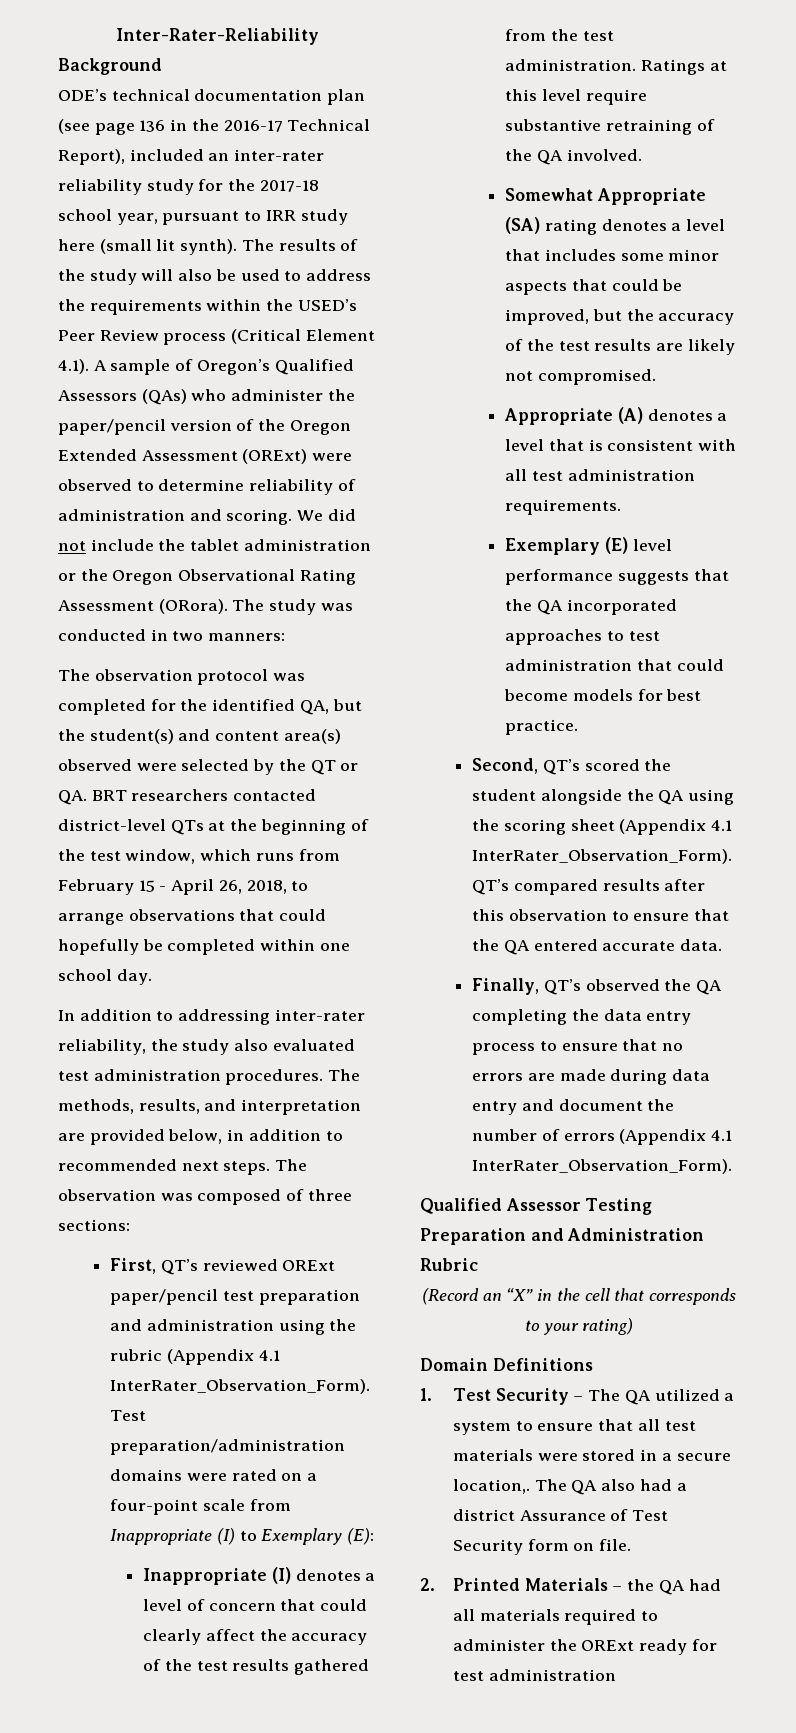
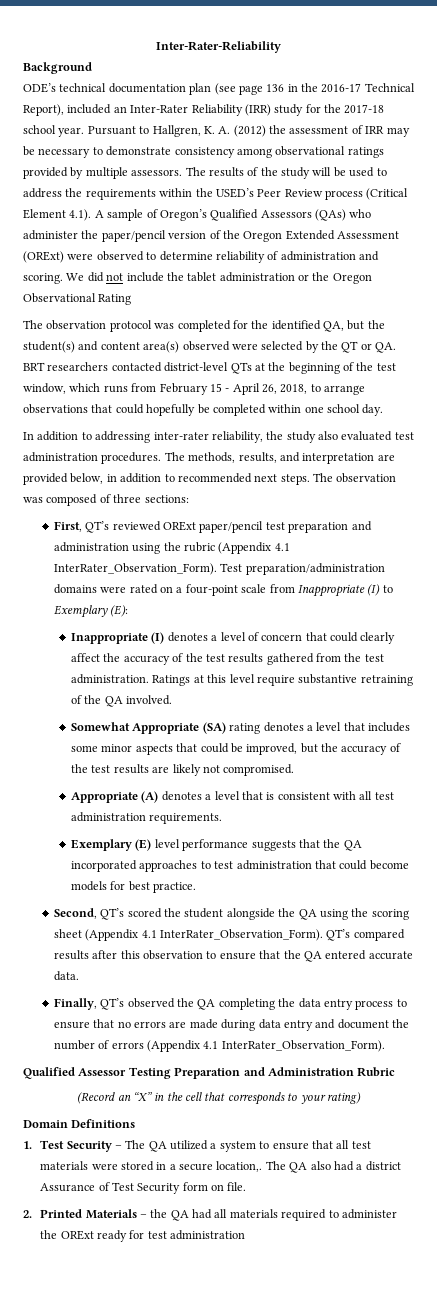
- ODE’s technical documentation plan (see page 136 in the 2016-17 Technical Report), included an inter-rater reliability study for the 2017-18 school year, pursuant to IRR study here (small lit synth).
+ ODE’s technical documentation plan (see page 136 in the 2016-17 Technical Report), included an Inter-Rater Reliability (IRR) study for the 2017-18 school year. Pursuant to Hallgren, K. A. (2012) the assessment of IRR may be necessary to demonstrate consistency among observational ratings provided by multiple assessors.
- The results of the study will also be used to address the requirements within the USED’s Peer Review process (Critical Element 4.1). A sample of Oregon’s Qualified Assessors (QAs) who administer the paper/pencil version of the Oregon Extended Assessment (ORExt) were observed to determine reliability of administration and scoring.
+ The results of the study will be used to address the requirements within the USED’s Peer Review process (Critical Element 4.1). A sample of Oregon’s Qualified Assessors (QAs) who administer the paper/pencil version of the Oregon Extended Assessment (ORExt) were observed to determine reliability of administration and scoring.
- We did not include the tablet administration or the Oregon Observational Rating Assessment (ORora). The study was conducted in two manners:
+ We did not include the tablet administration or the Oregon Observational Rating

